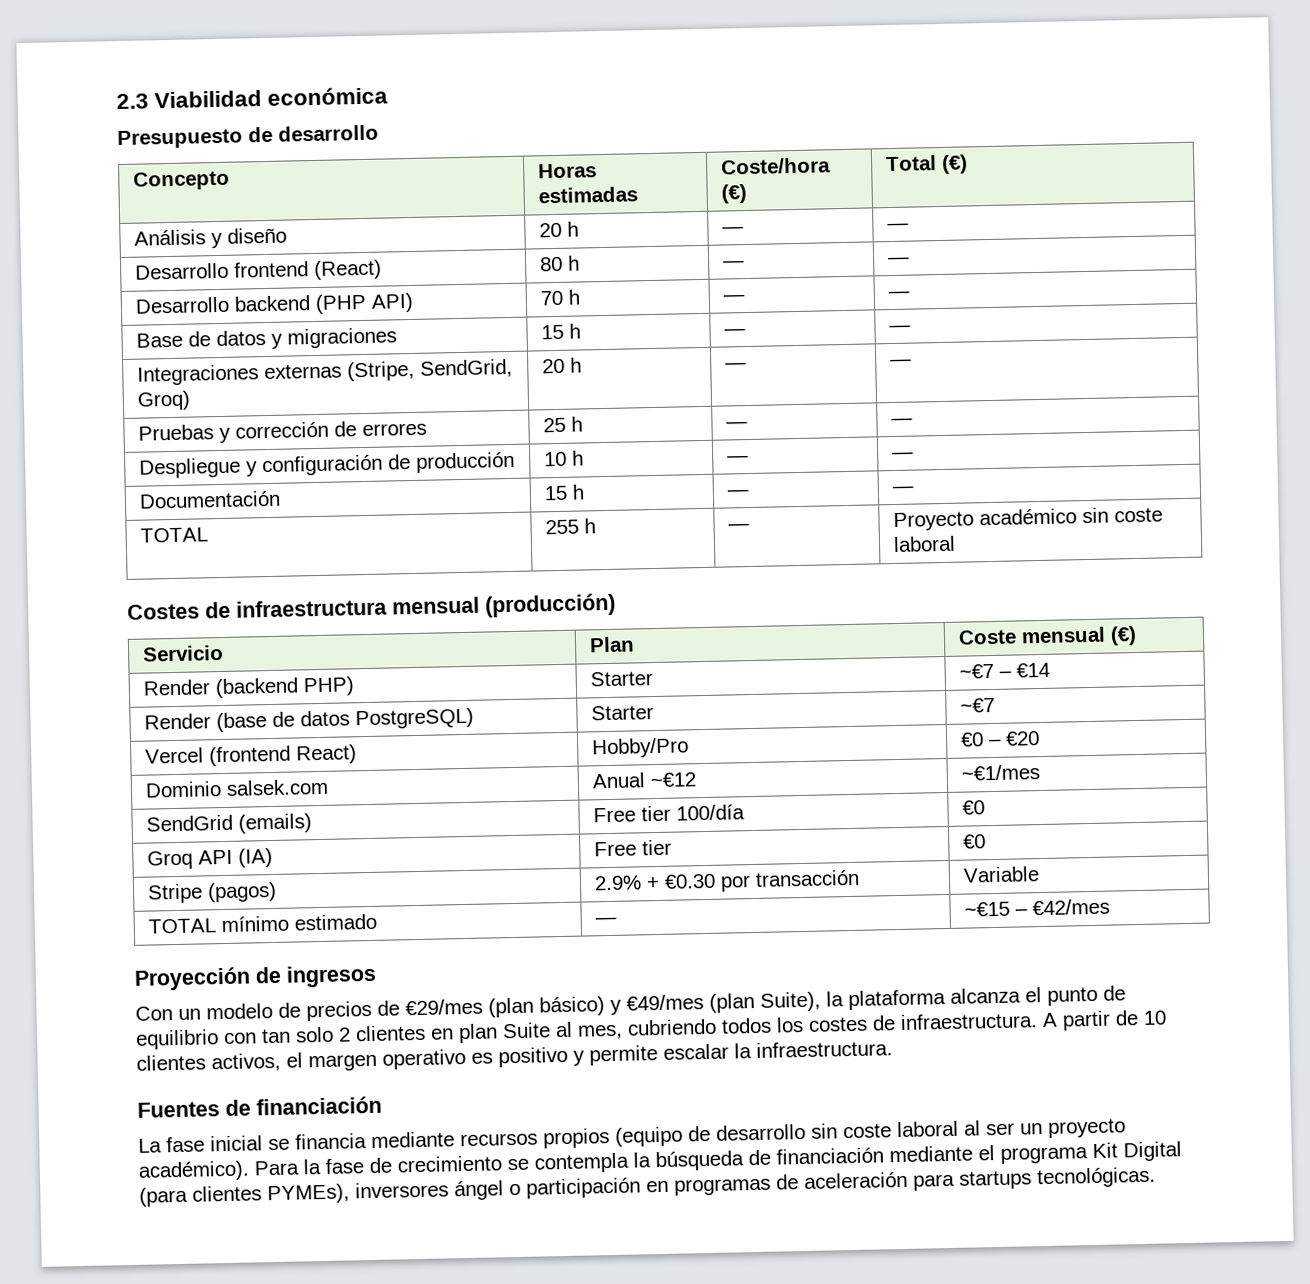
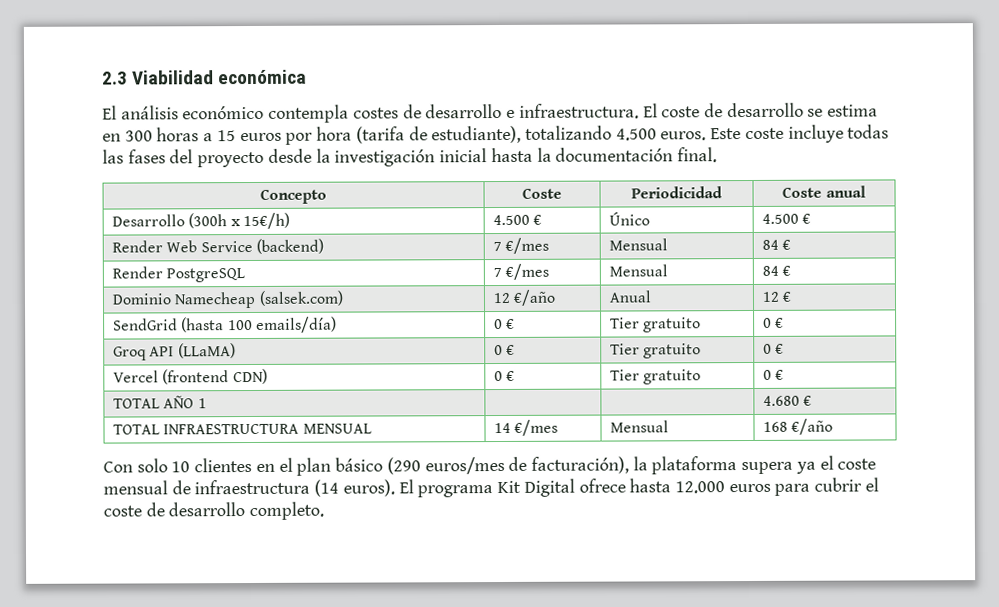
- Presupuesto de desarrollo
- Concepto | Horas estimadas | Coste/hora (€) | Total (€)
- Análisis y diseño | 20 h | — | —
- Desarrollo frontend (React) | 80 h | — | —
- Desarrollo backend (PHP API) | 70 h | — | —
- Base de datos y migraciones | 15 h | — | —
- Integraciones externas (Stripe, SendGrid, Groq) | 20 h | — | —
- Pruebas y corrección de errores | 25 h | — | —
- Despliegue y configuración de producción | 10 h | — | —
- Documentación | 15 h | — | —
- TOTAL | 255 h | — | Proyecto académico sin coste laboral
- Costes de infraestructura mensual (producción)
- Servicio | Plan | Coste mensual (€)
- Render (backend PHP) | Starter | ~€7 – €14
- Render (base de datos PostgreSQL) | Starter | ~€7
- Vercel (frontend React) | Hobby/Pro | €0 – €20
- Dominio salsek.com | Anual ~€12 | ~€1/mes
- SendGrid (emails) | Free tier 100/día | €0
- Groq API (IA) | Free tier | €0
- Stripe (pagos) | 2.9% + €0.30 por transacción | Variable
- TOTAL mínimo estimado | — | ~€15 – €42/mes
- Proyección de ingresos
- Con un modelo de precios de €29/mes (plan básico) y €49/mes (plan Suite), la plataforma alcanza el punto de equilibrio con tan solo 2 clientes en plan Suite al mes, cubriendo todos los costes de infraestructura. A partir de 10 clientes activos, el margen operativo es positivo y permite escalar la infraestructura.
- Fuentes de financiación
- La fase inicial se financia mediante recursos propios (equipo de desarrollo sin coste laboral al ser un proyecto académico). Para la fase de crecimiento se contempla la búsqueda de financiación mediante el programa Kit Digital (para clientes PYMEs), inversores ángel o participación en programas de aceleración para startups tecnológicas.
+ El análisis económico contempla costes de desarrollo e infraestructura. El coste de desarrollo se estima en 300 horas a 15 euros por hora (tarifa de estudiante), totalizando 4.500 euros. Este coste incluye todas las fases del proyecto desde la investigación inicial hasta la documentación final.
+ Concepto | Coste | Periodicidad | Coste anual
+ Desarrollo (300h x 15€/h) | 4.500 € | Único | 4.500 €
+ Render Web Service (backend) | 7 €/mes | Mensual | 84 €
+ Render PostgreSQL | 7 €/mes | Mensual | 84 €
+ Dominio Namecheap (salsek.com) | 12 €/año | Anual | 12 €
+ SendGrid (hasta 100 emails/día) | 0 € | Tier gratuito | 0 €
+ Groq API (LLaMA) | 0 € | Tier gratuito | 0 €
+ Vercel (frontend CDN) | 0 € | Tier gratuito | 0 €
+ TOTAL AÑO 1 | | | 4.680 €
+ TOTAL INFRAESTRUCTURA MENSUAL | 14 €/mes | Mensual | 168 €/año
+ Con solo 10 clientes en el plan básico (290 euros/mes de facturación), la plataforma supera ya el coste mensual de infraestructura (14 euros). El programa Kit Digital ofrece hasta 12.000 euros para cubrir el coste de desarrollo completo.

